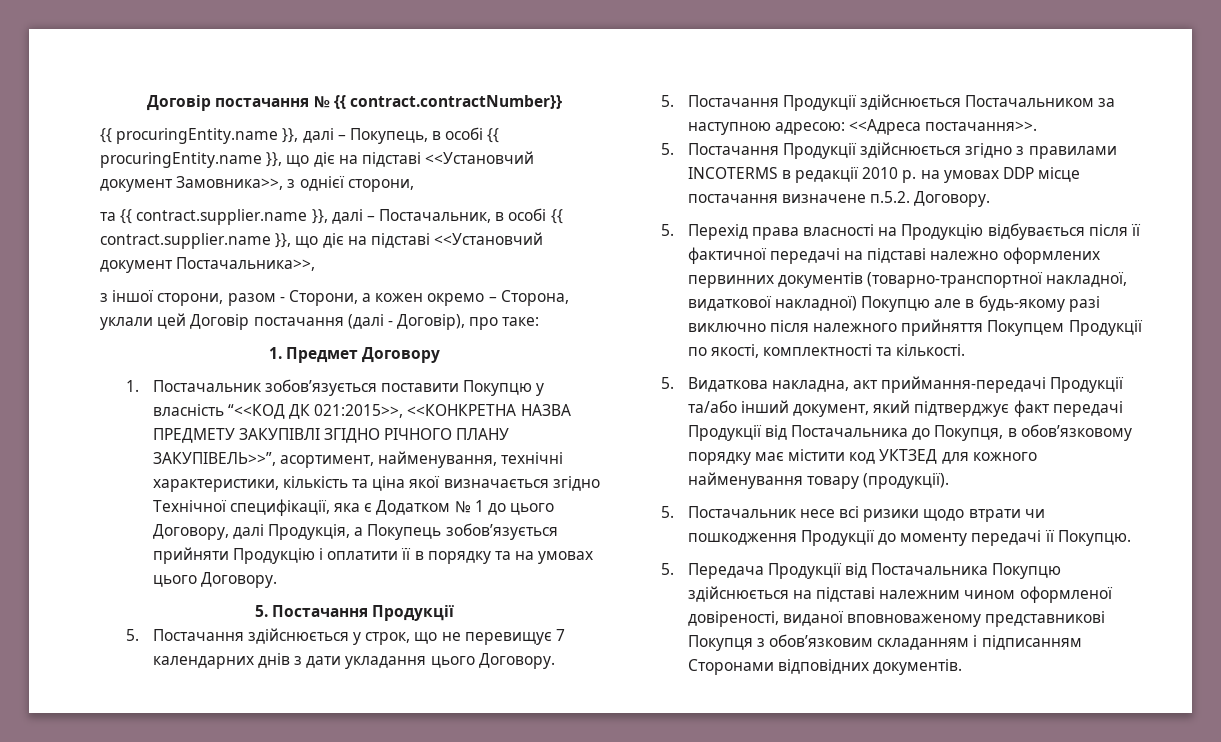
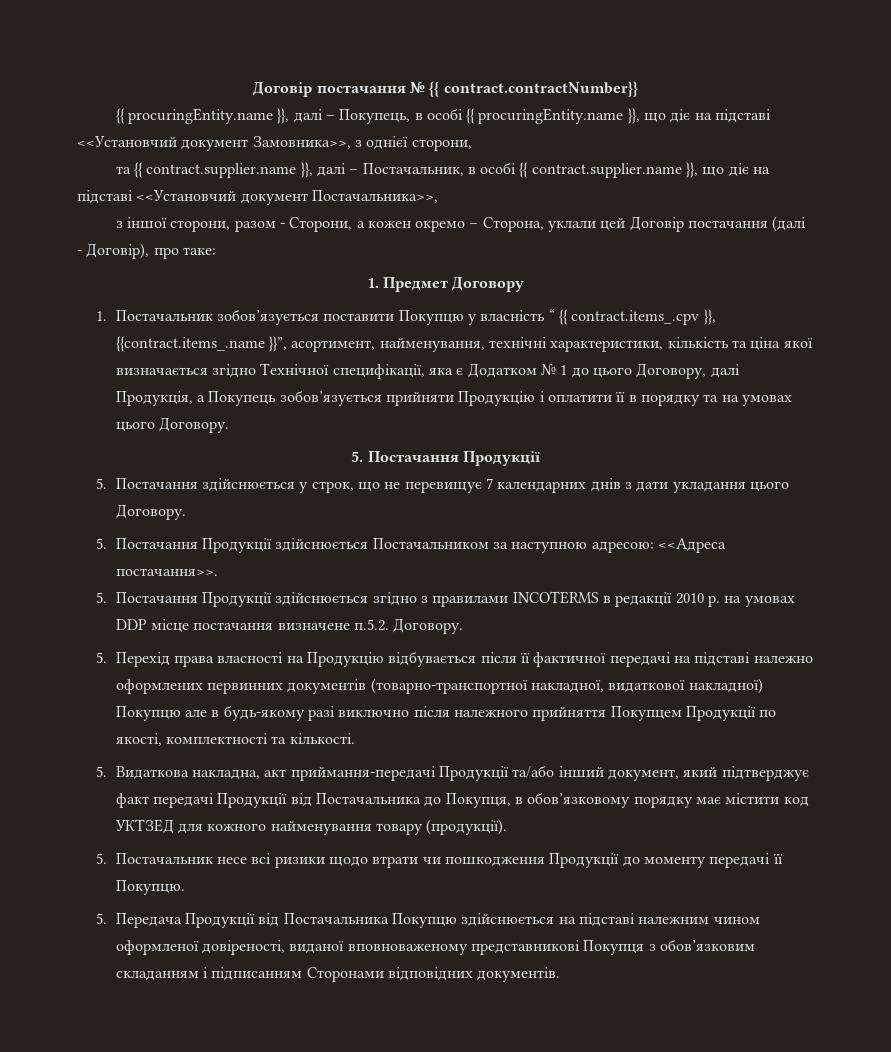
- 1. Постачальник зобов’язується поставити Покупцю у власність “<<КОД ДК 021:2015>>, <<КОНКРЕТНА НАЗВА ПРЕДМЕТУ ЗАКУПІВЛІ ЗГІДНО РІЧНОГО ПЛАНУ ЗАКУПІВЕЛЬ>>”, асортимент, найменування, технічні характеристики, кількість та ціна якої визначається згідно Технічної специфікації, яка є Додатком № 1 до цього Договору, далі Продукція, а Покупець зобов’язується прийняти Продукцію і оплатити її в порядку та на умовах цього Договору.
+ 1. Постачальник зобов’язується поставити Покупцю у власність “ {{ contract.items_.cpv }}, {{contract.items_.name }}”, асортимент, найменування, технічні характеристики, кількість та ціна якої визначається згідно Технічної специфікації, яка є Додатком № 1 до цього Договору, далі Продукція, а Покупець зобов’язується прийняти Продукцію і оплатити її в порядку та на умовах цього Договору.

